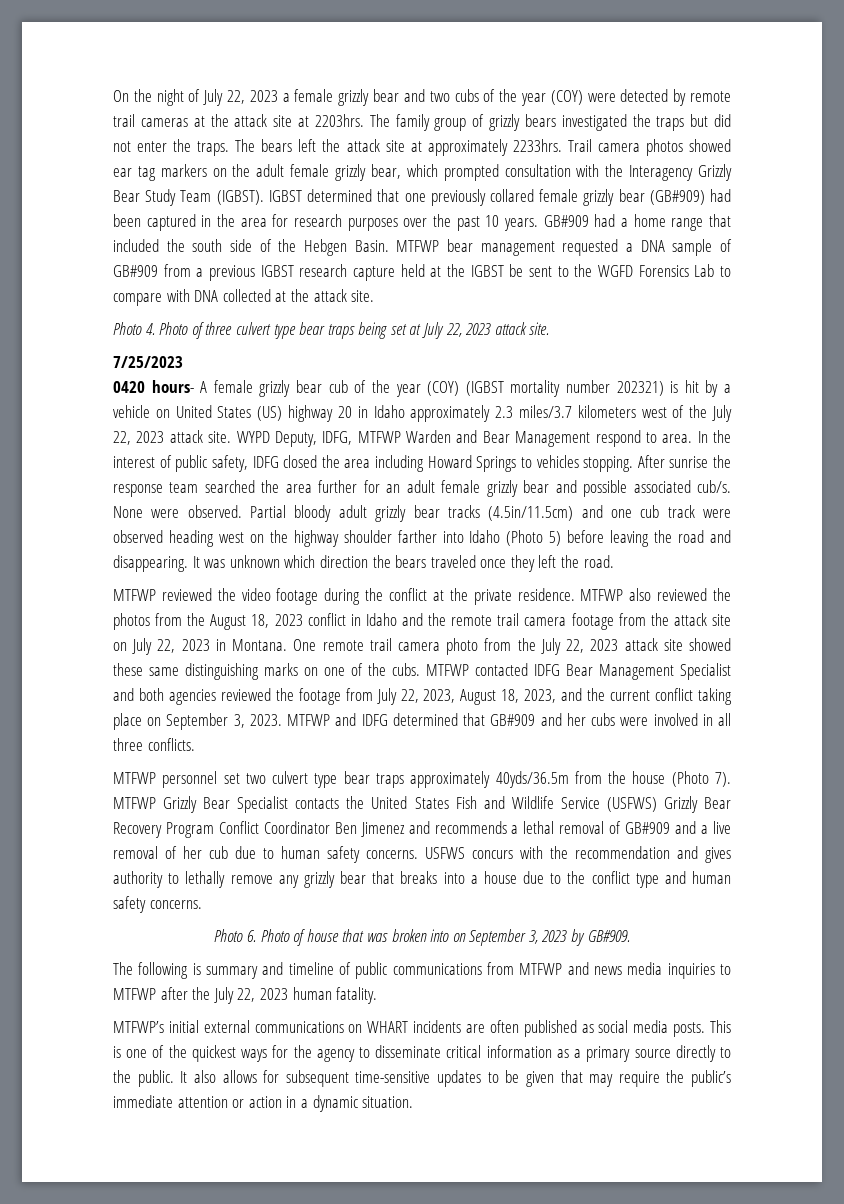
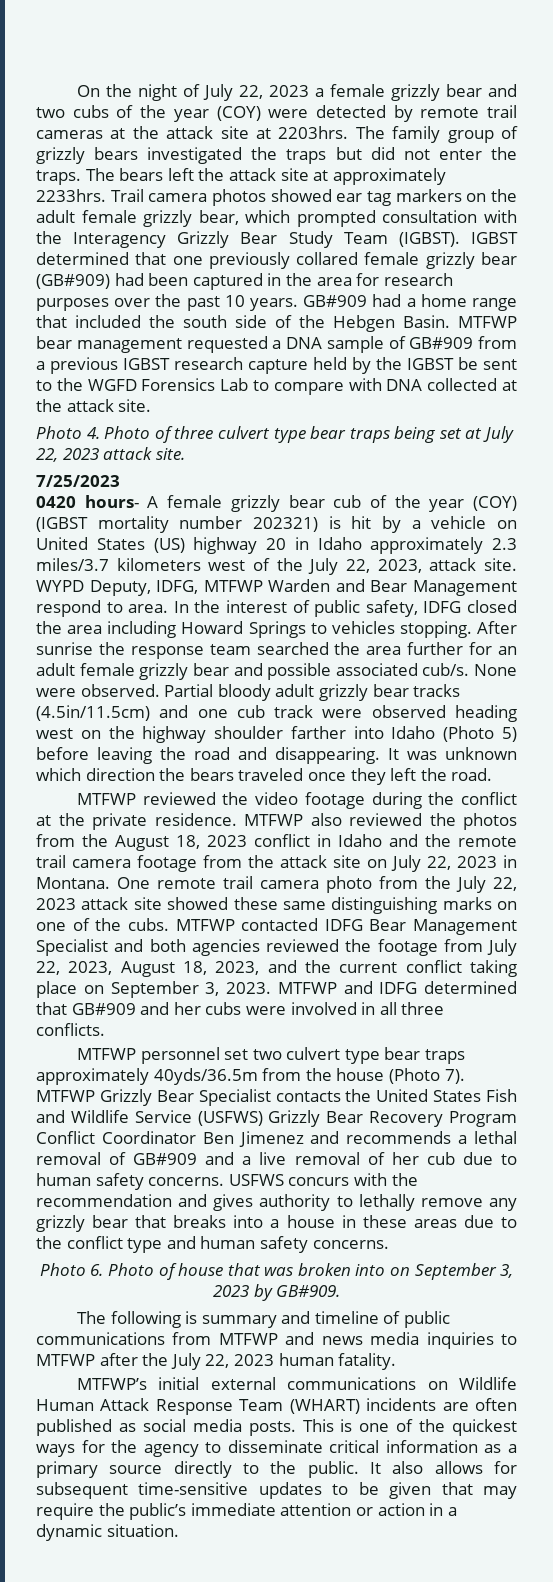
- MTFWP bear management requested a DNA sample of GB#909 from a previous IGBST research capture held at the IGBST be sent to the WGFD Forensics Lab to compare with DNA collected at the attack site.
+ MTFWP bear management requested a DNA sample of GB#909 from a previous IGBST research capture held by the IGBST be sent to the WGFD Forensics Lab to compare with DNA collected at the attack site.
- 0420 hours- A female grizzly bear cub of the year (COY) (IGBST mortality number 202321) is hit by a vehicle on United States (US) highway 20 in Idaho approximately 2.3 miles/3.7 kilometers west of the July 22, 2023 attack site.
+ 0420 hours- A female grizzly bear cub of the year (COY) (IGBST mortality number 202321) is hit by a vehicle on United States (US) highway 20 in Idaho approximately 2.3 miles/3.7 kilometers west of the July 22, 2023, attack site.
- USFWS concurs with the recommendation and gives authority to lethally remove any grizzly bear that breaks into a house due to the conflict type and human safety concerns.
+ USFWS concurs with the recommendation and gives authority to lethally remove any grizzly bear that breaks into a house in these areas due to the conflict type and human safety concerns.
- MTFWP’s initial external communications on WHART incidents are often published as social media posts.
+ MTFWP’s initial external communications on Wildlife Human Attack Response Team (WHART) incidents are often published as social media posts.

